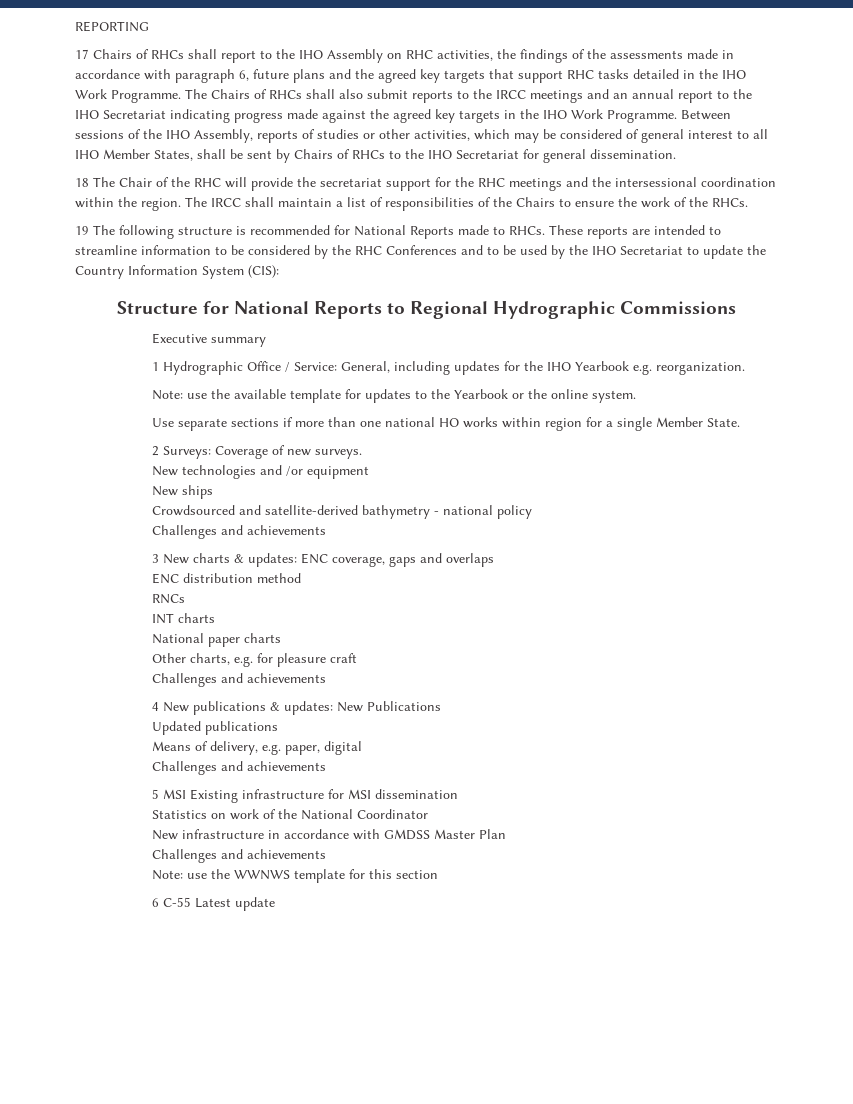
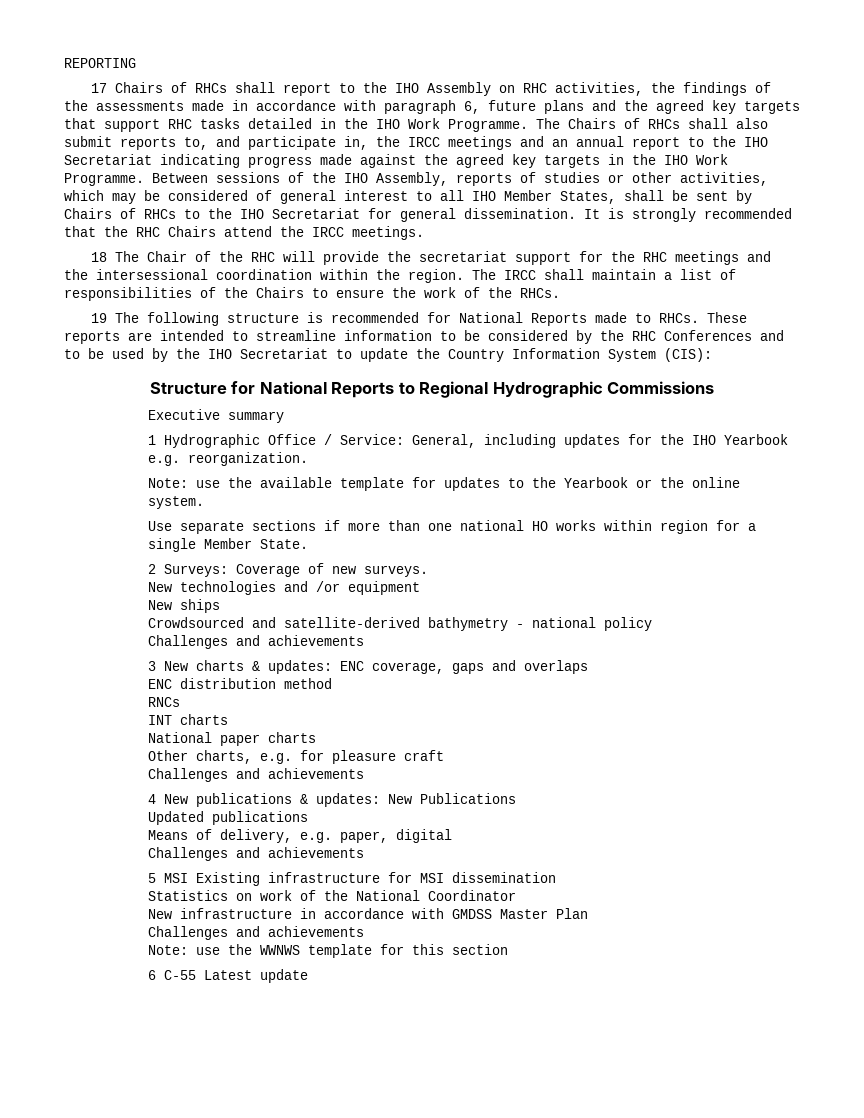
- The Chairs of RHCs shall also submit reports to the IRCC meetings and an annual report to the IHO Secretariat indicating progress made against the agreed key targets in the IHO Work Programme.
+ The Chairs of RHCs shall also submit reports to, and participate in, the IRCC meetings and an annual report to the IHO Secretariat indicating progress made against the agreed key targets in the IHO Work Programme.
+ It is strongly recommended that the RHC Chairs attend the IRCC meetings.

